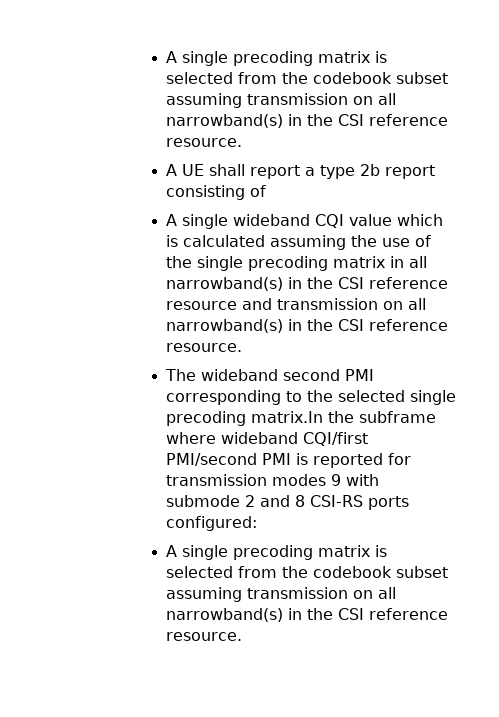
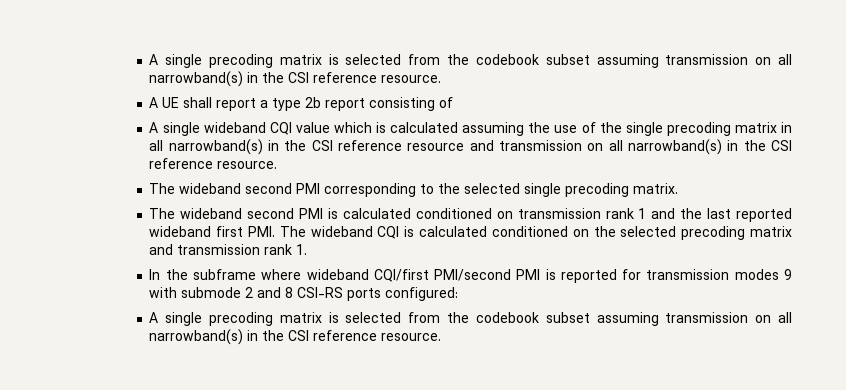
- The wideband second PMI corresponding to the selected single precoding matrix.In the subframe where wideband CQI/first PMI/second PMI is reported for transmission modes 9 with submode 2 and 8 CSI-RS ports configured:
+ The wideband second PMI corresponding to the selected single precoding matrix.
+ The wideband second PMI is calculated conditioned on transmission rank 1 and the last reported wideband first PMI. The wideband CQI is calculated conditioned on the selected precoding matrix and transmission rank 1.
+ In the subframe where wideband CQI/first PMI/second PMI is reported for transmission modes 9 with submode 2 and 8 CSI-RS ports configured:

